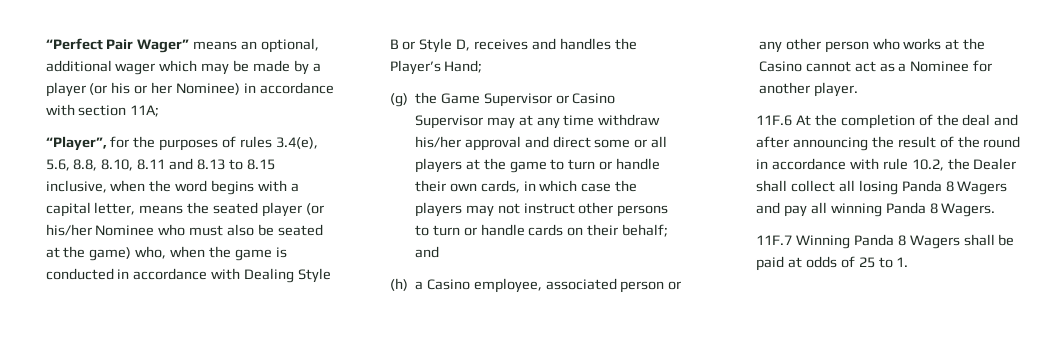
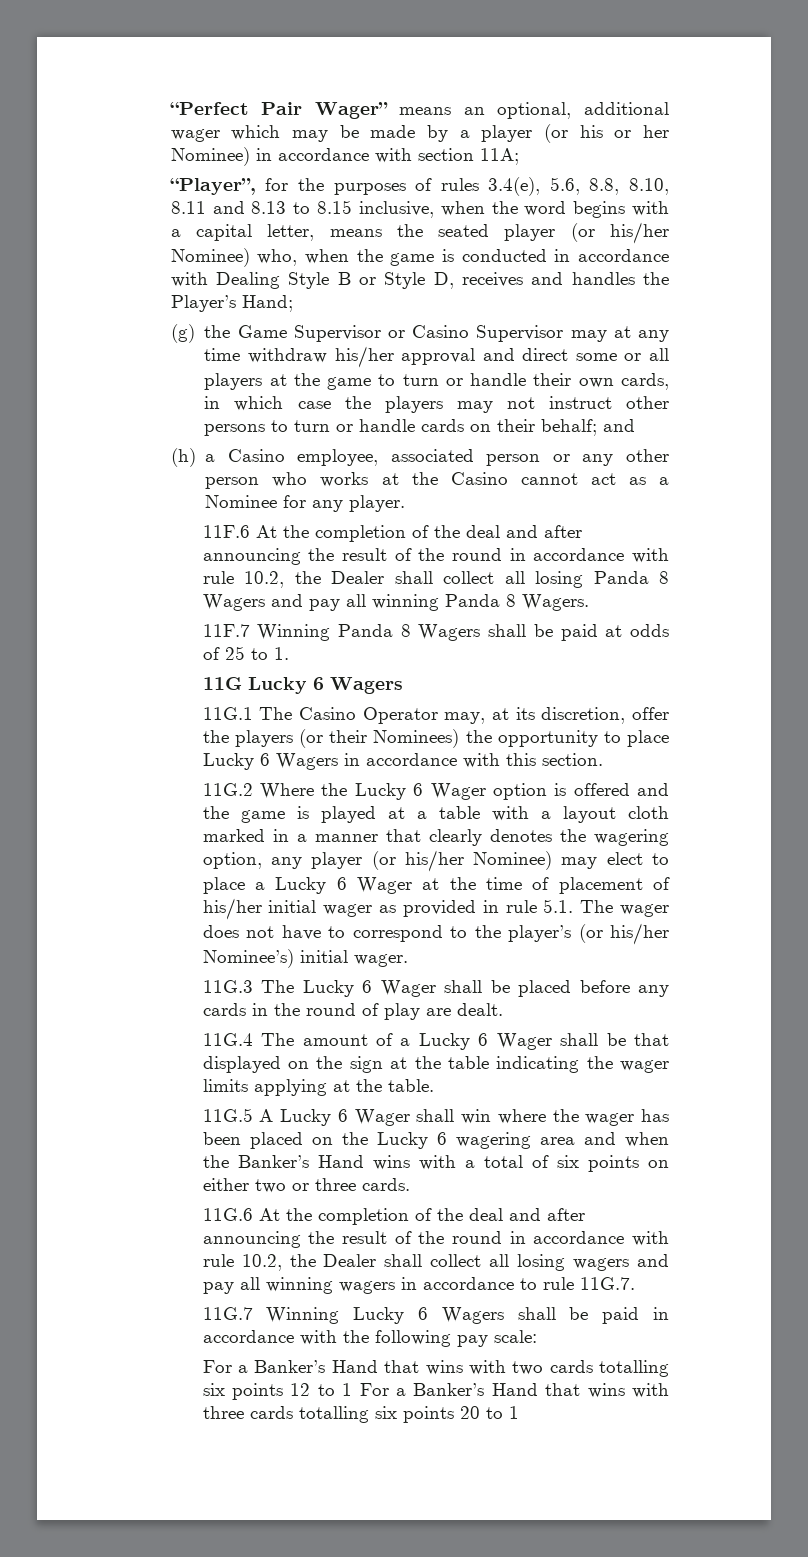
- “Player”, for the purposes of rules 3.4(e), 5.6, 8.8, 8.10, 8.11 and 8.13 to 8.15 inclusive, when the word begins with a capital letter, means the seated player (or his/her Nominee who must also be seated at the game) who, when the game is conducted in accordance with Dealing Style B or Style D, receives and handles the Player’s Hand;
+ “Player”, for the purposes of rules 3.4(e), 5.6, 8.8, 8.10, 8.11 and 8.13 to 8.15 inclusive, when the word begins with a capital letter, means the seated player (or his/her Nominee) who, when the game is conducted in accordance with Dealing Style B or Style D, receives and handles the Player’s Hand;
- (h) a Casino employee, associated person or any other person who works at the Casino cannot act as a Nominee for another player.
+ (h) a Casino employee, associated person or any other person who works at the Casino cannot act as a Nominee for any player.
+ 11G Lucky 6 Wagers
+ 11G.1 The Casino Operator may, at its discretion, offer the players (or their Nominees) the opportunity to place Lucky 6 Wagers in accordance with this section.
+ 11G.2 Where the Lucky 6 Wager option is offered and the game is played at a table with a layout cloth marked in a manner that clearly denotes the wagering option, any player (or his/her Nominee) may elect to place a Lucky 6 Wager at the time of placement of his/her initial wager as provided in rule 5.1. The wager does not have to correspond to the player’s (or his/her Nominee’s) initial wager.
+ 11G.3 The Lucky 6 Wager shall be placed before any cards in the round of play are dealt.
+ 11G.4 The amount of a Lucky 6 Wager shall be that displayed on the sign at the table indicating the wager limits applying at the table.
+ 11G.5 A Lucky 6 Wager shall win where the wager has been placed on the Lucky 6 wagering area and when the Banker’s Hand wins with a total of six points on either two or three cards.
+ 11G.6 At the completion of the deal and after announcing the result of the round in accordance with rule 10.2, the Dealer shall collect all losing wagers and pay all winning wagers in accordance to rule 11G.7.
+ 11G.7 Winning Lucky 6 Wagers shall be paid in accordance with the following pay scale:
+ For a Banker’s Hand that wins with two cards totalling six points 12 to 1 For a Banker’s Hand that wins with three cards totalling six points 20 to 1

